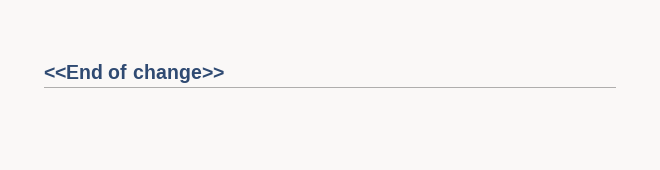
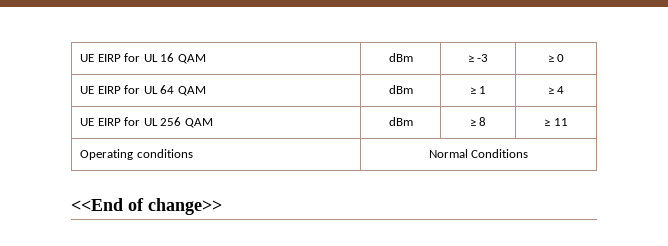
+ UE EIRP for UL 16 QAM | dBm | ≥ -3 | ≥ 0
+ UE EIRP for UL 64 QAM | dBm | ≥ 1 | ≥ 4
+ UE EIRP for UL 256 QAM | dBm | ≥ 8 | ≥ 11
+ Operating conditions | Normal Conditions

